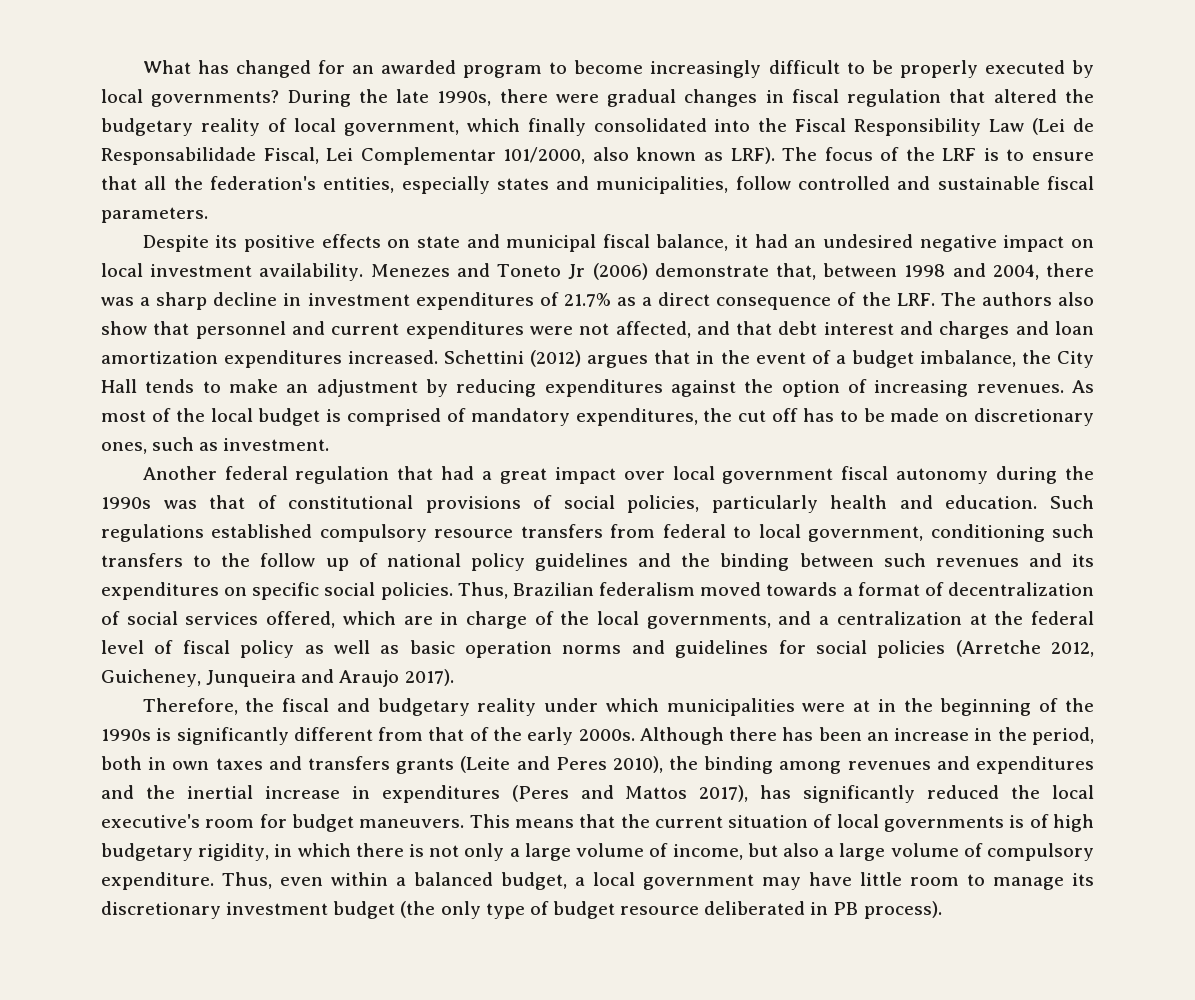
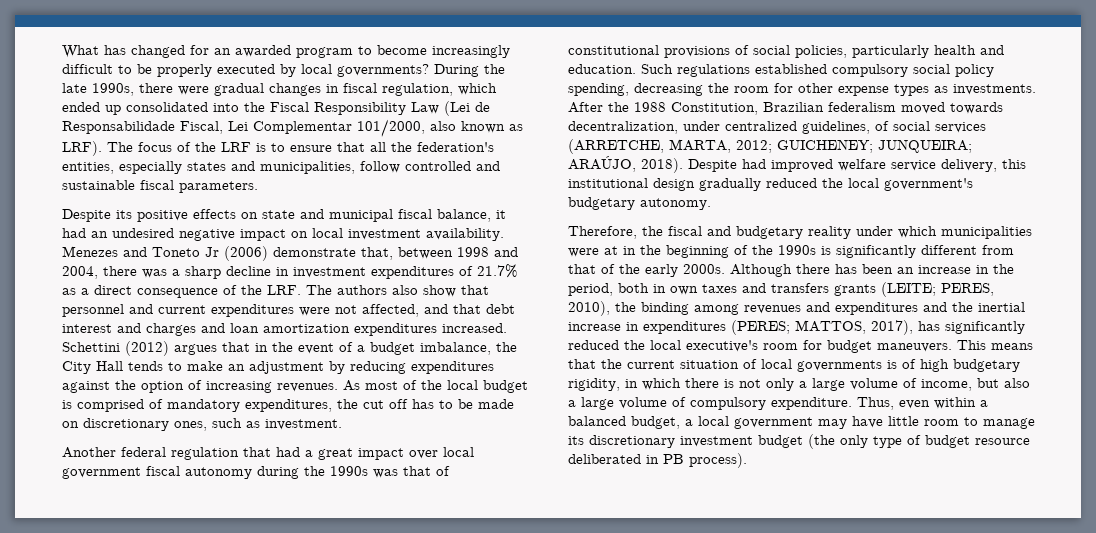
- During the late 1990s, there were gradual changes in fiscal regulation that altered the budgetary reality of local government, which finally consolidated into the Fiscal Responsibility Law (Lei de Responsabilidade Fiscal, Lei Complementar 101/2000, also known as LRF).
+ During the late 1990s, there were gradual changes in fiscal regulation, which ended up consolidated into the Fiscal Responsibility Law (Lei de Responsabilidade Fiscal, Lei Complementar 101/2000, also known as LRF).
- Such regulations established compulsory resource transfers from federal to local government, conditioning such transfers to the follow up of national policy guidelines and the binding between such revenues and its expenditures on specific social policies. Thus, Brazilian federalism moved towards a format of decentralization of social services offered, which are in charge of the local governments, and a centralization at the federal level of fiscal policy as well as basic operation norms and guidelines for social policies (Arretche 2012, Guicheney, Junqueira and Araujo 2017).
+ Such regulations established compulsory social policy spending, decreasing the room for other expense types as investments. After the 1988 Constitution, Brazilian federalism moved towards decentralization, under centralized guidelines, of social services (ARRETCHE, MARTA, 2012; GUICHENEY; JUNQUEIRA; ARAÚJO, 2018). Despite had improved welfare service delivery, this institutional design gradually reduced the local government's budgetary autonomy.
- Although there has been an increase in the period, both in own taxes and transfers grants (Leite and Peres 2010), the binding among revenues and expenditures and the inertial increase in expenditures (Peres and Mattos 2017), has significantly reduced the local executive's room for budget maneuvers.
+ Although there has been an increase in the period, both in own taxes and transfers grants (LEITE; PERES, 2010), the binding among revenues and expenditures and the inertial increase in expenditures (PERES; MATTOS, 2017), has significantly reduced the local executive's room for budget maneuvers.

